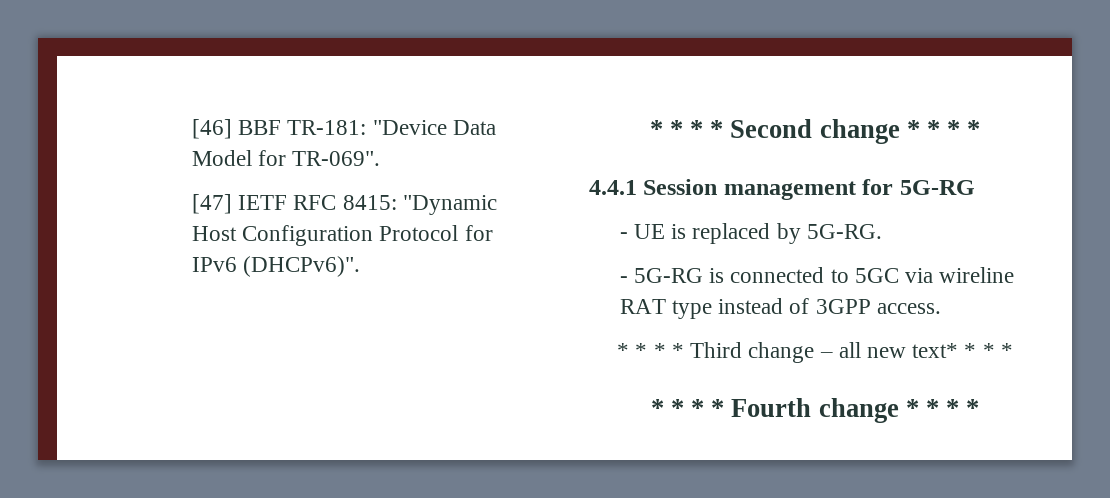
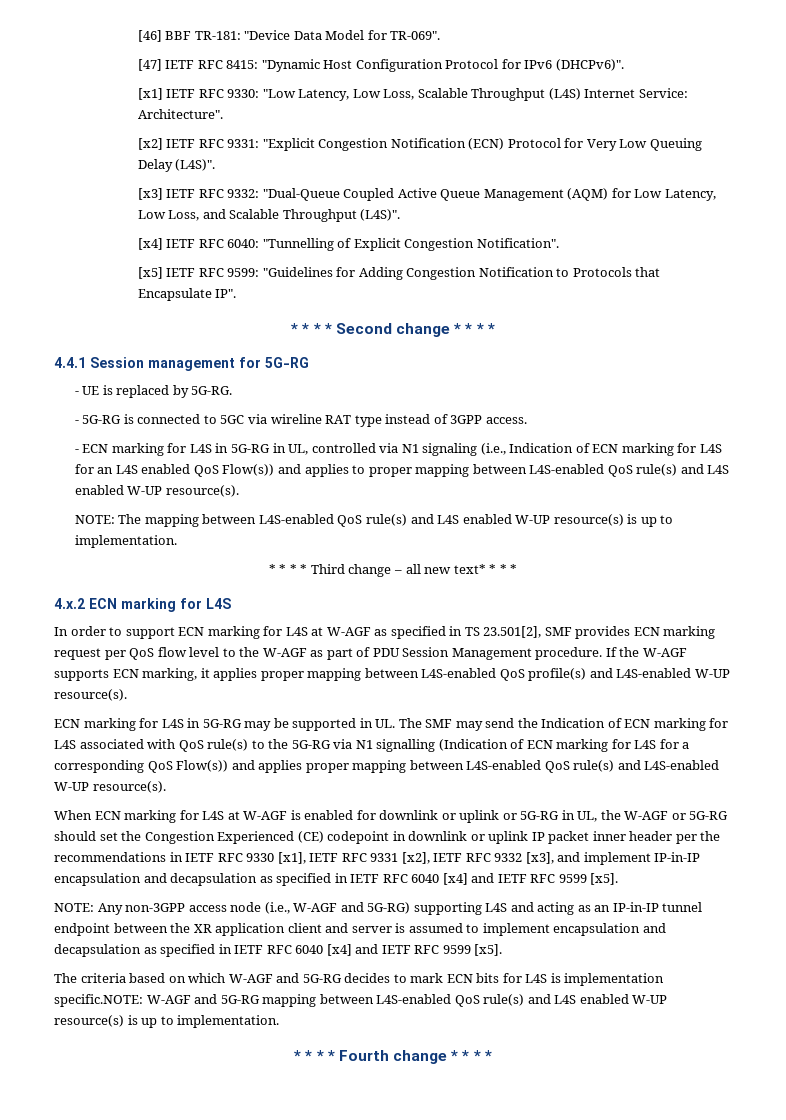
+ [x1] IETF RFC 9330: "Low Latency, Low Loss, Scalable Throughput (L4S) Internet Service: Architecture".
+ [x2] IETF RFC 9331: "Explicit Congestion Notification (ECN) Protocol for Very Low Queuing Delay (L4S)".
+ [x3] IETF RFC 9332: "Dual-Queue Coupled Active Queue Management (AQM) for Low Latency, Low Loss, and Scalable Throughput (L4S)".
+ [x4] IETF RFC 6040: "Tunnelling of Explicit Congestion Notification".
+ [x5] IETF RFC 9599: "Guidelines for Adding Congestion Notification to Protocols that Encapsulate IP".
+ - ECN marking for L4S in 5G-RG in UL, controlled via N1 signaling (i.e., Indication of ECN marking for L4S for an L4S enabled QoS Flow(s)) and applies to proper mapping between L4S-enabled QoS rule(s) and L4S enabled W-UP resource(s).
+ NOTE: The mapping between L4S-enabled QoS rule(s) and L4S enabled W-UP resource(s) is up to implementation.
+ 4.x.2 ECN marking for L4S
+ In order to support ECN marking for L4S at W-AGF as specified in TS 23.501[2], SMF provides ECN marking request per QoS flow level to the W-AGF as part of PDU Session Management procedure. If the W-AGF supports ECN marking, it applies proper mapping between L4S-enabled QoS profile(s) and L4S-enabled W-UP resource(s).
+ ECN marking for L4S in 5G-RG may be supported in UL. The SMF may send the Indication of ECN marking for L4S associated with QoS rule(s) to the 5G-RG via N1 signalling (Indication of ECN marking for L4S for a corresponding QoS Flow(s)) and applies proper mapping between L4S-enabled QoS rule(s) and L4S-enabled W-UP resource(s).
+ When ECN marking for L4S at W-AGF is enabled for downlink or uplink or 5G-RG in UL, the W-AGF or 5G-RG should set the Congestion Experienced (CE) codepoint in downlink or uplink IP packet inner header per the recommendations in IETF RFC 9330 [x1], IETF RFC 9331 [x2], IETF RFC 9332 [x3], and implement IP-in-IP encapsulation and decapsulation as specified in IETF RFC 6040 [x4] and IETF RFC 9599 [x5].
+ NOTE: Any non-3GPP access node (i.e., W-AGF and 5G-RG) supporting L4S and acting as an IP-in-IP tunnel endpoint between the XR application client and server is assumed to implement encapsulation and decapsulation as specified in IETF RFC 6040 [x4] and IETF RFC 9599 [x5].
+ The criteria based on which W-AGF and 5G-RG decides to mark ECN bits for L4S is implementation specific.NOTE: W-AGF and 5G-RG mapping between L4S-enabled QoS rule(s) and L4S enabled W-UP resource(s) is up to implementation.

